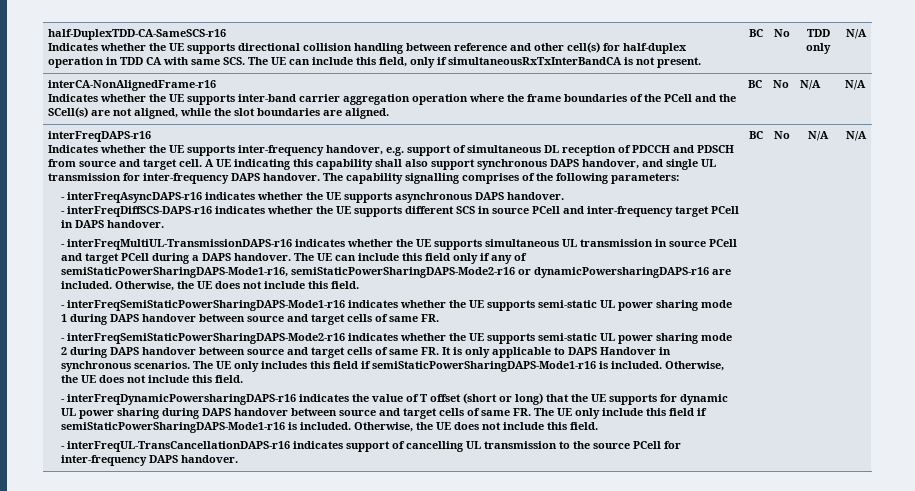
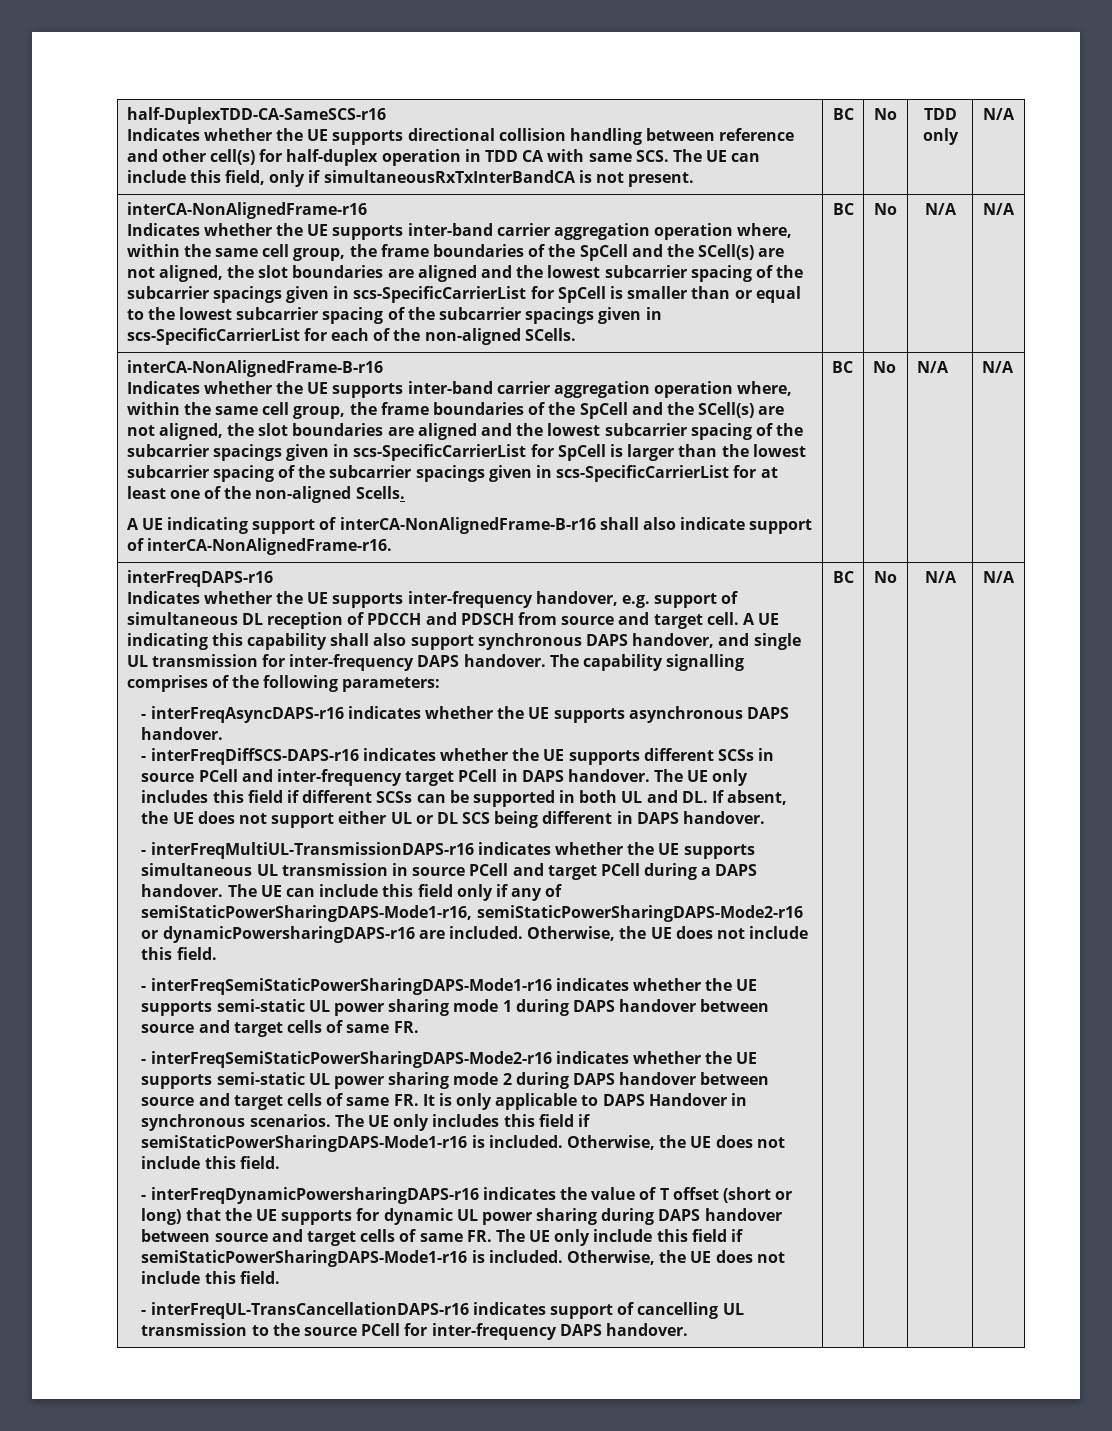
- Indicates whether the UE supports inter-band carrier aggregation operation where the frame boundaries of the PCell and the SCell(s) are not aligned, while the slot boundaries are aligned.
+ Indicates whether the UE supports inter-band carrier aggregation operation where, within the same cell group, the frame boundaries of the SpCell and the SCell(s) are not aligned, the slot boundaries are aligned and the lowest subcarrier spacing of the subcarrier spacings given in scs-SpecificCarrierList for SpCell is smaller than or equal to the lowest subcarrier spacing of the subcarrier spacings given in scs-SpecificCarrierList for each of the non-aligned SCells. | BC | No | N/A | N/A
+ interCA-NonAlignedFrame-B-r16
+ Indicates whether the UE supports inter-band carrier aggregation operation where, within the same cell group, the frame boundaries of the SpCell and the SCell(s) are not aligned, the slot boundaries are aligned and the lowest subcarrier spacing of the subcarrier spacings given in scs-SpecificCarrierList for SpCell is larger than the lowest subcarrier spacing of the subcarrier spacings given in scs-SpecificCarrierList for at least one of the non-aligned Scells.
+ A UE indicating support of interCA-NonAlignedFrame-B-r16 shall also indicate support of interCA-NonAlignedFrame-r16.
- - interFreqDiffSCS-DAPS-r16 indicates whether the UE supports different SCS in source PCell and inter-frequency target PCell in DAPS handover.
+ - interFreqDiffSCS-DAPS-r16 indicates whether the UE supports different SCSs in source PCell and inter-frequency target PCell in DAPS handover. The UE only includes this field if different SCSs can be supported in both UL and DL. If absent, the UE does not support either UL or DL SCS being different in DAPS handover.

